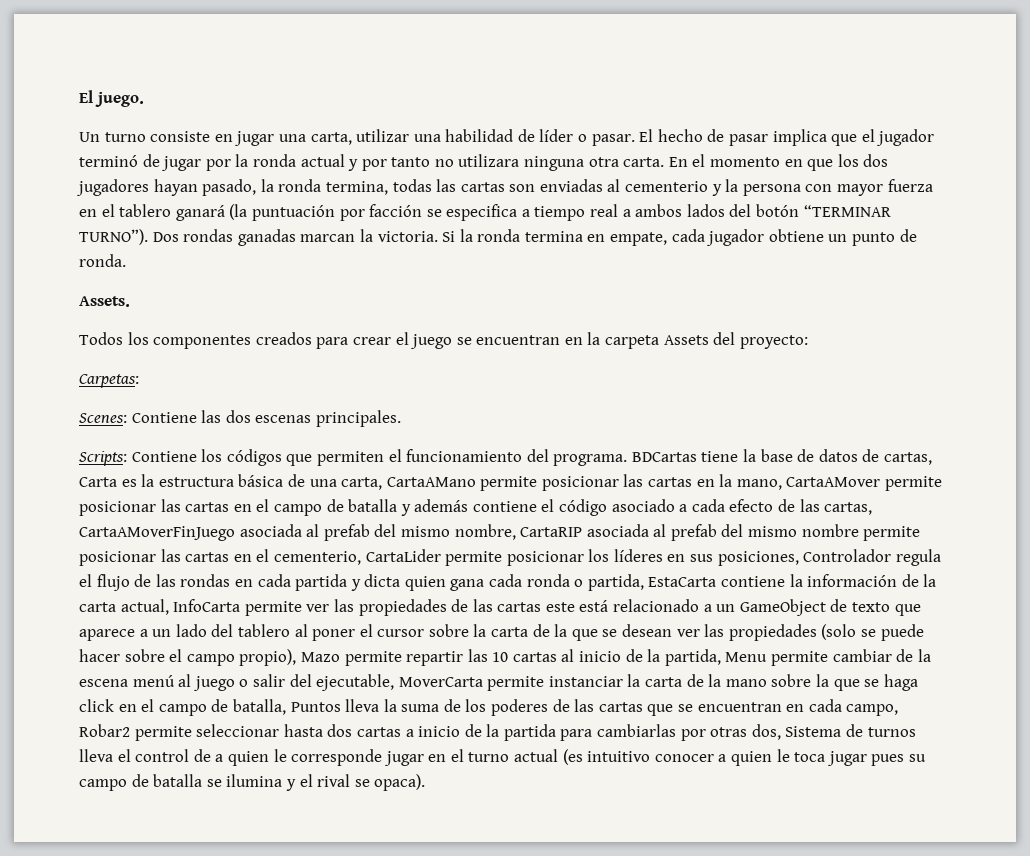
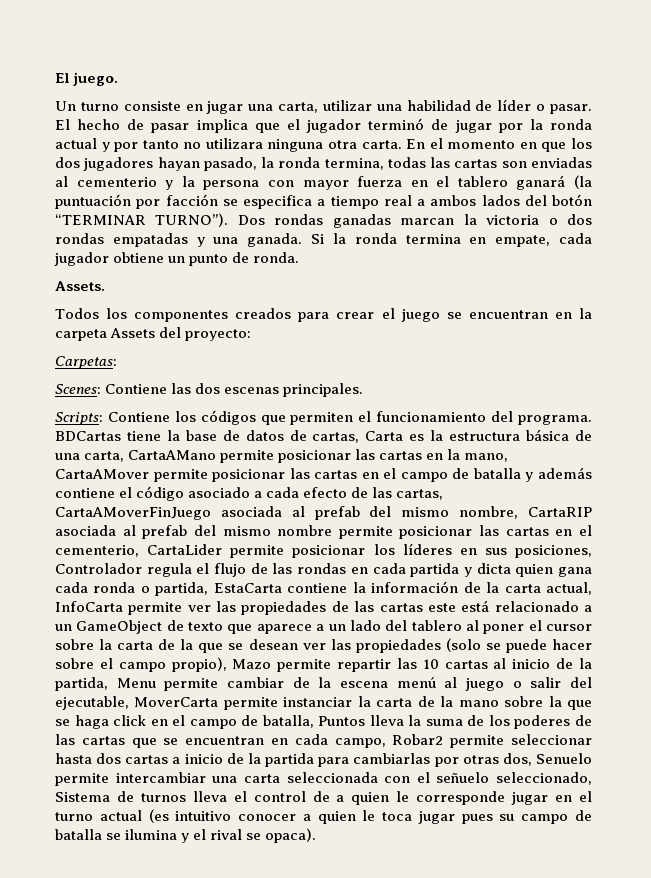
- Dos rondas ganadas marcan la victoria.
+ Dos rondas ganadas marcan la victoria o dos rondas empatadas y una ganada.
- BDCartas tiene la base de datos de cartas, Carta es la estructura básica de una carta, CartaAMano permite posicionar las cartas en la mano, CartaAMover permite posicionar las cartas en el campo de batalla y además contiene el código asociado a cada efecto de las cartas, CartaAMoverFinJuego asociada al prefab del mismo nombre, CartaRIP asociada al prefab del mismo nombre permite posicionar las cartas en el cementerio, CartaLider permite posicionar los líderes en sus posiciones, Controlador regula el flujo de las rondas en cada partida y dicta quien gana cada ronda o partida, EstaCarta contiene la información de la carta actual, InfoCarta permite ver las propiedades de las cartas este está relacionado a un GameObject de texto que aparece a un lado del tablero al poner el cursor sobre la carta de la que se desean ver las propiedades (solo se puede hacer sobre el campo propio), Mazo permite repartir las 10 cartas al inicio de la partida, Menu permite cambiar de la escena menú al juego o salir del ejecutable, MoverCarta permite instanciar la carta de la mano sobre la que se haga click en el campo de batalla, Puntos lleva la suma de los poderes de las cartas que se encuentran en cada campo, Robar2 permite seleccionar hasta dos cartas a inicio de la partida para cambiarlas por otras dos, Sistema de turnos lleva el control de a quien le corresponde jugar en el turno actual (es intuitivo conocer a quien le toca jugar pues su campo de batalla se ilumina y el rival se opaca).
+ BDCartas tiene la base de datos de cartas, Carta es la estructura básica de una carta, CartaAMano permite posicionar las cartas en la mano, CartaAMover permite posicionar las cartas en el campo de batalla y además contiene el código asociado a cada efecto de las cartas, CartaAMoverFinJuego asociada al prefab del mismo nombre, CartaRIP asociada al prefab del mismo nombre permite posicionar las cartas en el cementerio, CartaLider permite posicionar los líderes en sus posiciones, Controlador regula el flujo de las rondas en cada partida y dicta quien gana cada ronda o partida, EstaCarta contiene la información de la carta actual, InfoCarta permite ver las propiedades de las cartas este está relacionado a un GameObject de texto que aparece a un lado del tablero al poner el cursor sobre la carta de la que se desean ver las propiedades (solo se puede hacer sobre el campo propio), Mazo permite repartir las 10 cartas al inicio de la partida, Menu permite cambiar de la escena menú al juego o salir del ejecutable, MoverCarta permite instanciar la carta de la mano sobre la que se haga click en el campo de batalla, Puntos lleva la suma de los poderes de las cartas que se encuentran en cada campo, Robar2 permite seleccionar hasta dos cartas a inicio de la partida para cambiarlas por otras dos, Senuelo permite intercambiar una carta seleccionada con el señuelo seleccionado, Sistema de turnos lleva el control de a quien le corresponde jugar en el turno actual (es intuitivo conocer a quien le toca jugar pues su campo de batalla se ilumina y el rival se opaca).

